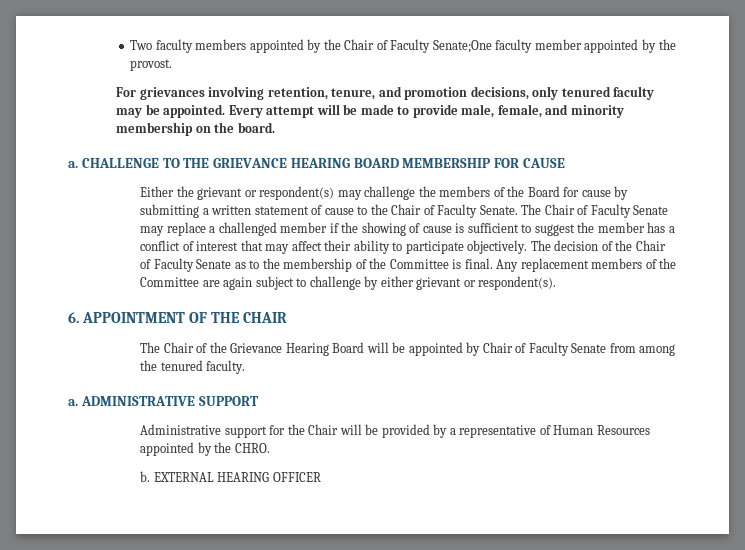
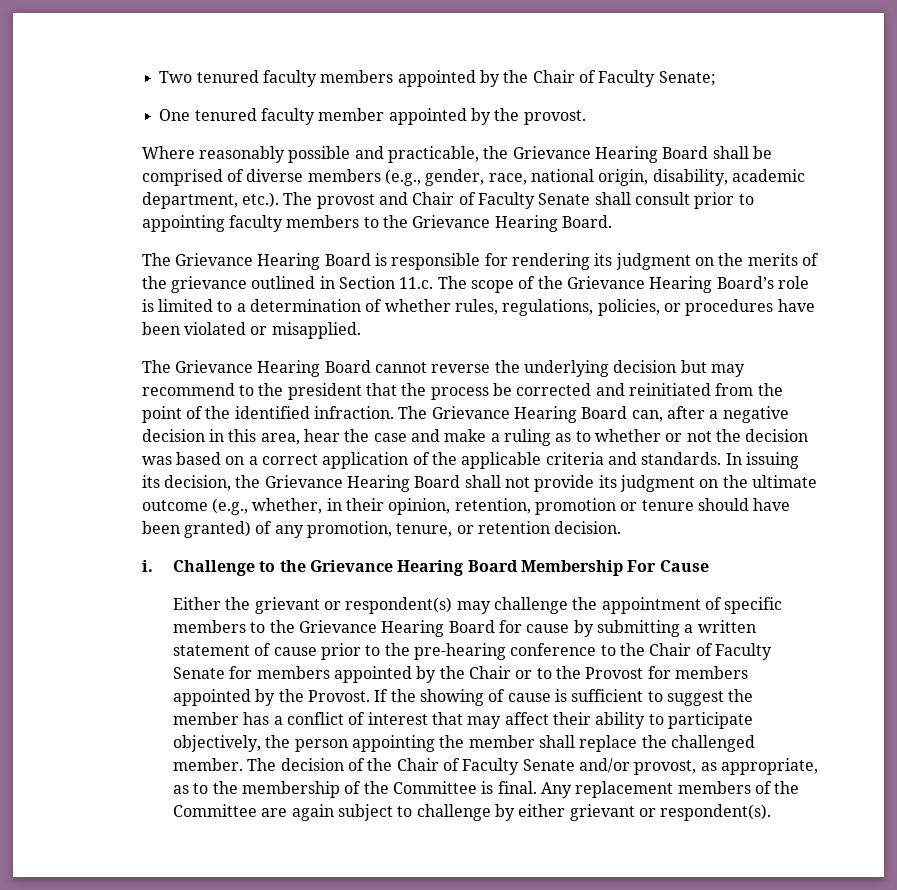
- Two faculty members appointed by the Chair of Faculty Senate;One faculty member appointed by the provost.
+ Two tenured faculty members appointed by the Chair of Faculty Senate;
+ One tenured faculty member appointed by the provost.
- For grievances involving retention, tenure, and promotion decisions, only tenured faculty may be appointed. Every attempt will be made to provide male, female, and minority membership on the board.
- a. CHALLENGE TO THE GRIEVANCE HEARING BOARD MEMBERSHIP FOR CAUSE
+ Where reasonably possible and practicable, the Grievance Hearing Board shall be comprised of diverse members (e.g., gender, race, national origin, disability, academic department, etc.). The provost and Chair of Faculty Senate shall consult prior to appointing faculty members to the Grievance Hearing Board.
+ The Grievance Hearing Board is responsible for rendering its judgment on the merits of the grievance outlined in Section 11.c. The scope of the Grievance Hearing Board’s role is limited to a determination of whether rules, regulations, policies, or procedures have been violated or misapplied.
+ The Grievance Hearing Board cannot reverse the underlying decision but may recommend to the president that the process be corrected and reinitiated from the point of the identified infraction. The Grievance Hearing Board can, after a negative decision in this area, hear the case and make a ruling as to whether or not the decision was based on a correct application of the applicable criteria and standards. In issuing its decision, the Grievance Hearing Board shall not provide its judgment on the ultimate outcome (e.g., whether, in their opinion, retention, promotion or tenure should have been granted) of any promotion, tenure, or retention decision.
+ i. Challenge to the Grievance Hearing Board Membership For Cause
- Either the grievant or respondent(s) may challenge the members of the Board for cause by submitting a written statement of cause to the Chair of Faculty Senate. The Chair of Faculty Senate may replace a challenged member if the showing of cause is sufficient to suggest the member has a conflict of interest that may affect their ability to participate objectively.
+ Either the grievant or respondent(s) may challenge the appointment of specific members to the Grievance Hearing Board for cause by submitting a written statement of cause prior to the pre-hearing conference to the Chair of Faculty Senate for members appointed by the Chair or to the Provost for members appointed by the Provost. If the showing of cause is sufficient to suggest the member has a conflict of interest that may affect their ability to participate objectively, the person appointing the member shall replace the challenged member.
- The decision of the Chair of Faculty Senate as to the membership of the Committee is final.
+ The decision of the Chair of Faculty Senate and/or provost, as appropriate, as to the membership of the Committee is final.
- 6. APPOINTMENT OF THE CHAIR
- The Chair of the Grievance Hearing Board will be appointed by Chair of Faculty Senate from among the tenured faculty.
- a. ADMINISTRATIVE SUPPORT
- Administrative support for the Chair will be provided by a representative of Human Resources appointed by the CHRO.
- b. EXTERNAL HEARING OFFICER

